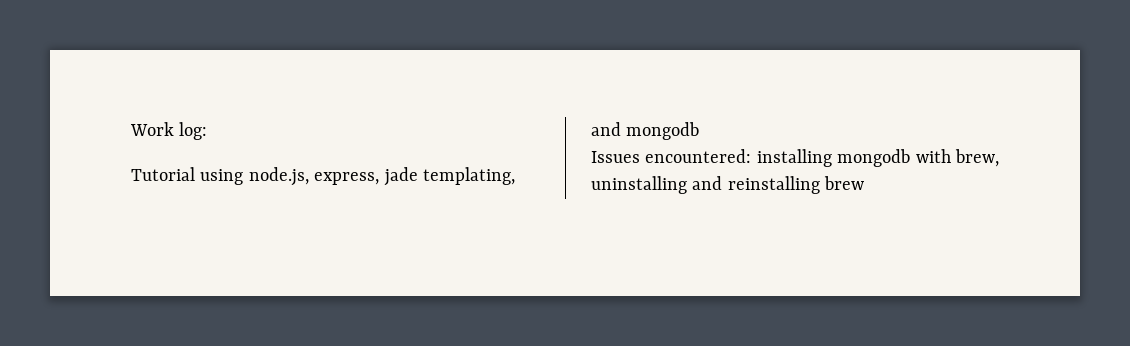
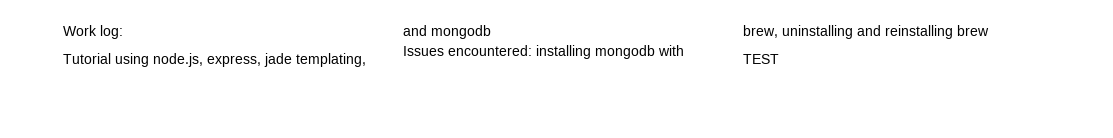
+ TEST

